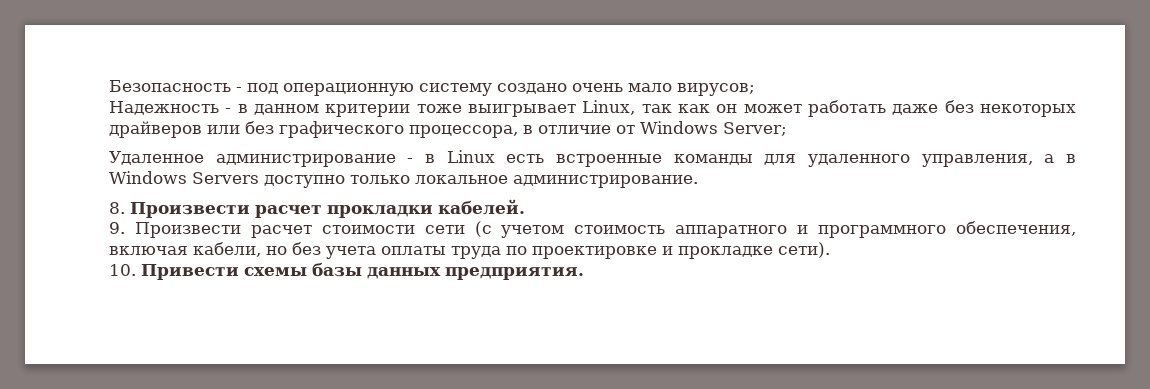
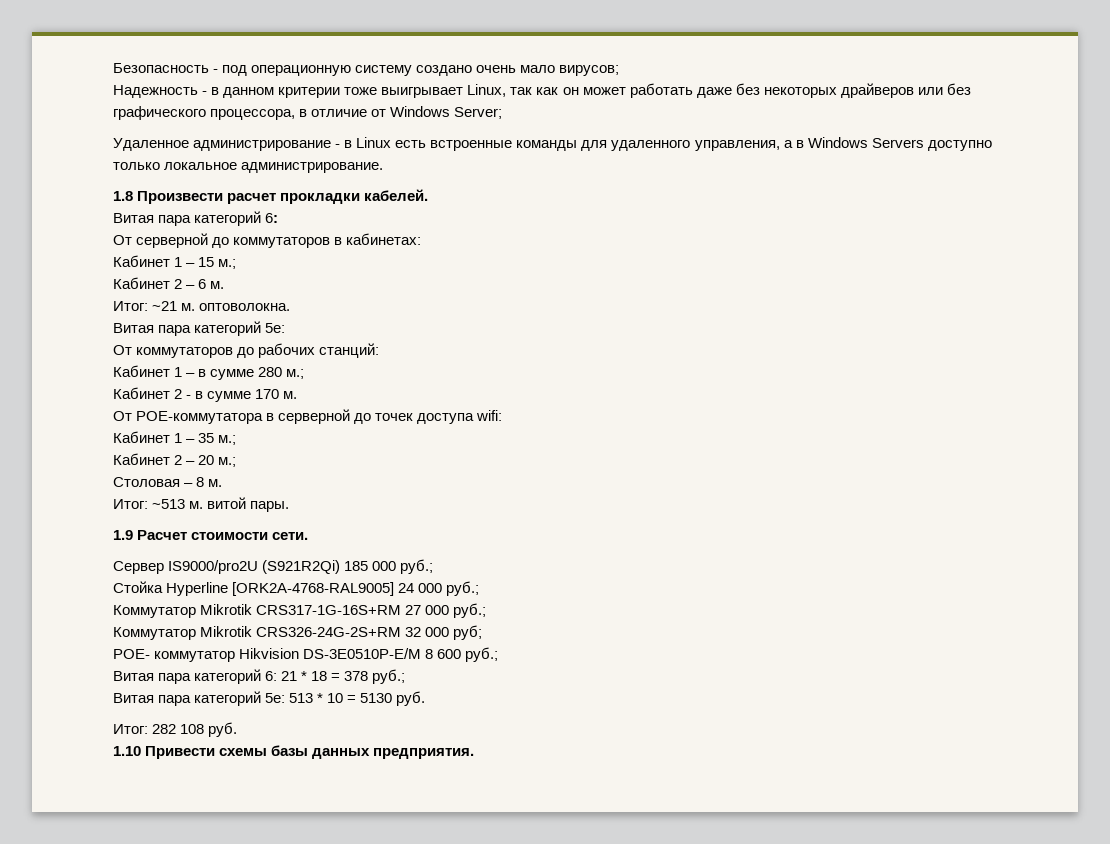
- 8. Произвести расчет прокладки кабелей.
- 9. Произвести расчет стоимости сети (с учетом стоимость аппаратного и программного обеспечения, включая кабели, но без учета оплаты труда по проектировке и прокладке сети).
- 10. Привести схемы базы данных предприятия.
+ 1.8 Произвести расчет прокладки кабелей.
+ Витая пара категорий 6:
+ От серверной до коммутаторов в кабинетах:
+ Кабинет 1 – 15 м.;
+ Кабинет 2 – 6 м.
+ Итог: ~21 м. оптоволокна.
+ Витая пара категорий 5e:
+ От коммутаторов до рабочих станций:
+ Кабинет 1 – в сумме 280 м.;
+ Кабинет 2 - в сумме 170 м.
+ От POE-коммутатора в серверной до точек доступа wifi:
+ Кабинет 1 – 35 м.;
+ Кабинет 2 – 20 м.;
+ Столовая – 8 м.
+ Итог: ~513 м. витой пары.
+ 1.9 Расчет стоимости сети.
+ Сервер IS9000/pro2U (S921R2Qi) 185 000 руб.;
+ Стойка Hyperline [ORK2A-4768-RAL9005] 24 000 руб.;
+ Коммутатор Mikrotik CRS317-1G-16S+RM 27 000 руб.;
+ Коммутатор Mikrotik CRS326-24G-2S+RM 32 000 руб;
+ POE- коммутатор Hikvision DS-3E0510P-E/M 8 600 руб.;
+ Витая пара категорий 6: 21 * 18 = 378 руб.;
+ Витая пара категорий 5e: 513 * 10 = 5130 руб.
+ Итог: 282 108 руб.
+ 1.10 Привести схемы базы данных предприятия.

